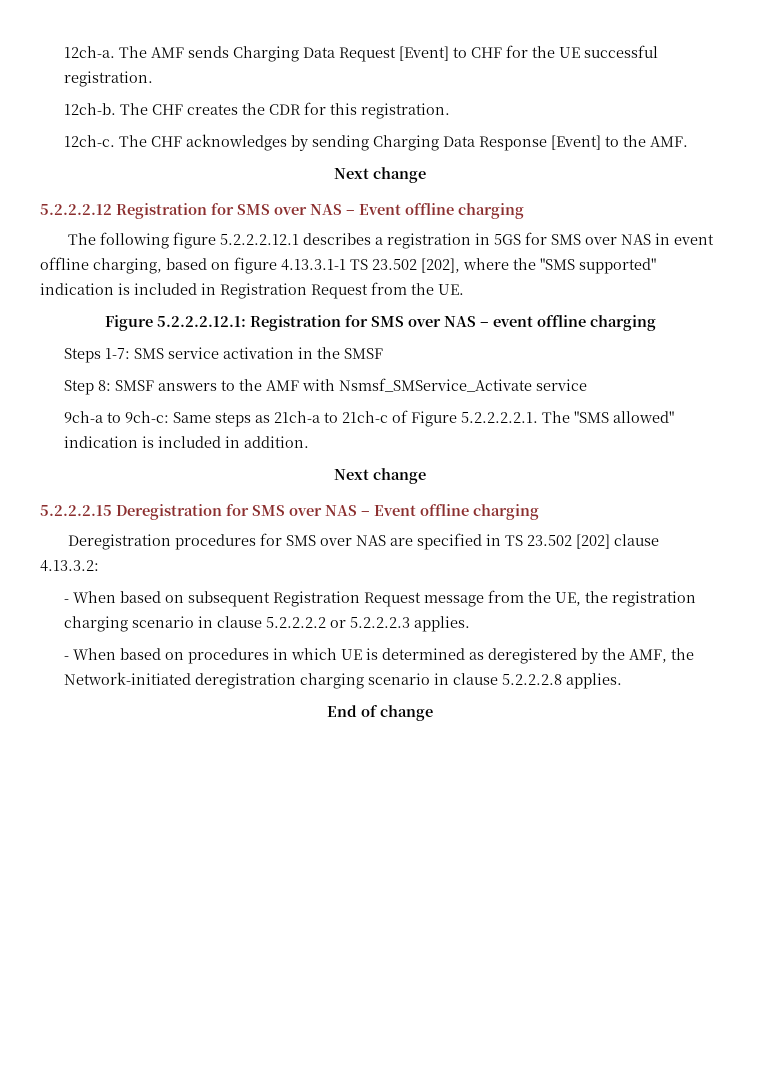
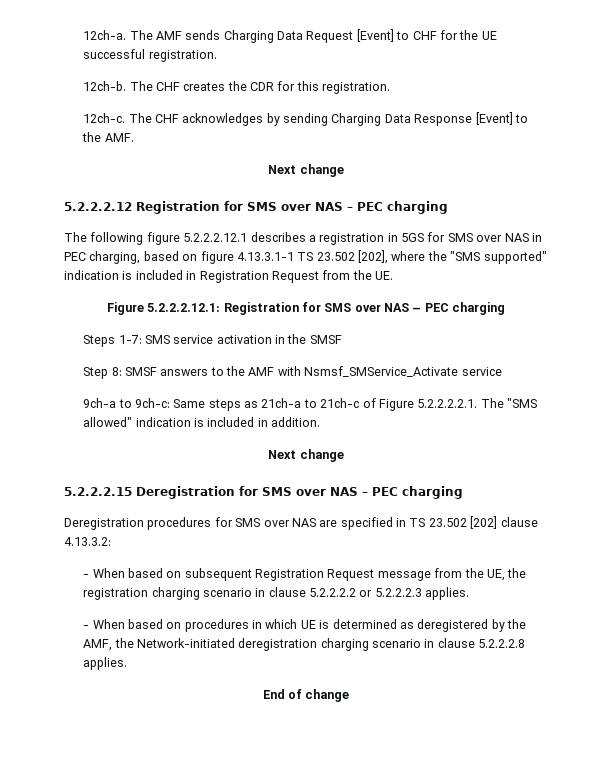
- 5.2.2.2.12 Registration for SMS over NAS – Event offline charging
+ 5.2.2.2.12 Registration for SMS over NAS – PEC charging
- The following figure 5.2.2.2.12.1 describes a registration in 5GS for SMS over NAS in event offline charging, based on figure 4.13.3.1-1 TS 23.502 [202], where the "SMS supported" indication is included in Registration Request from the UE.
+ The following figure 5.2.2.2.12.1 describes a registration in 5GS for SMS over NAS in PEC charging, based on figure 4.13.3.1-1 TS 23.502 [202], where the "SMS supported" indication is included in Registration Request from the UE.
- Figure 5.2.2.2.12.1: Registration for SMS over NAS – event offline charging
+ Figure 5.2.2.2.12.1: Registration for SMS over NAS – PEC charging
- 5.2.2.2.15 Deregistration for SMS over NAS – Event offline charging
+ 5.2.2.2.15 Deregistration for SMS over NAS – PEC charging

